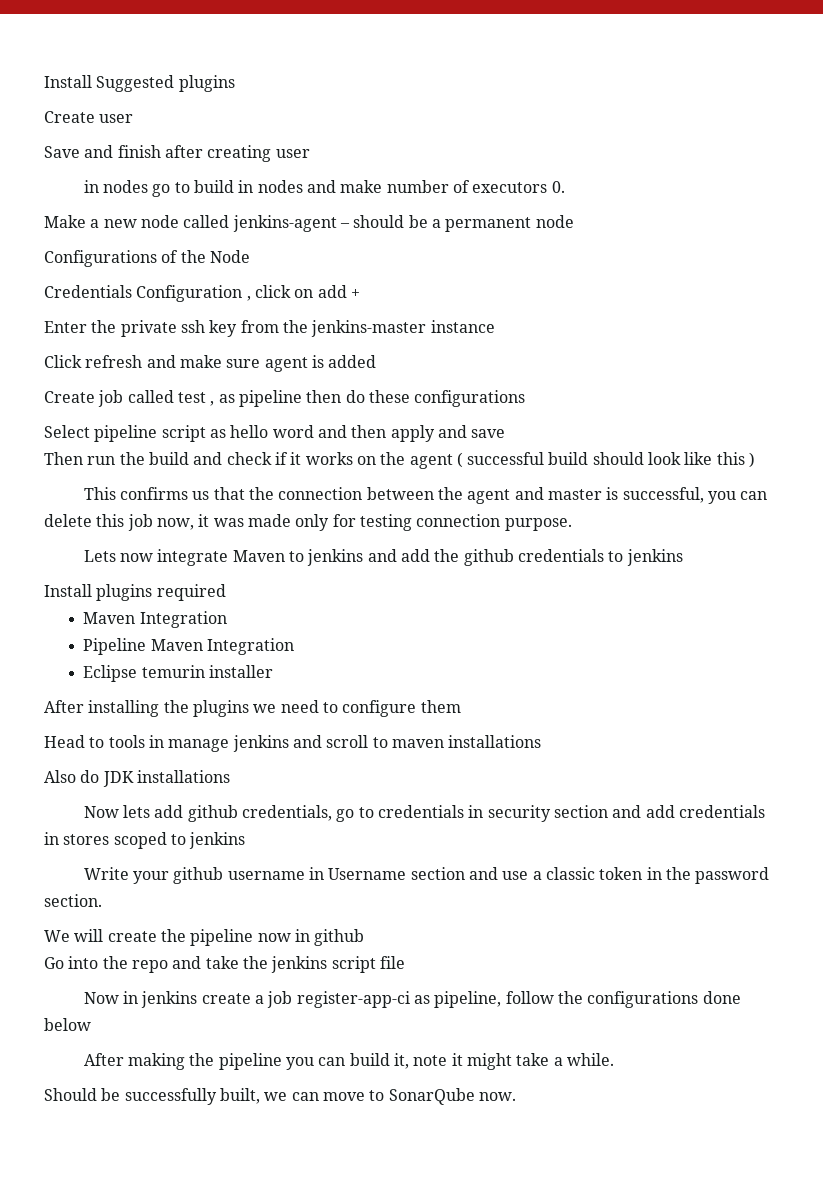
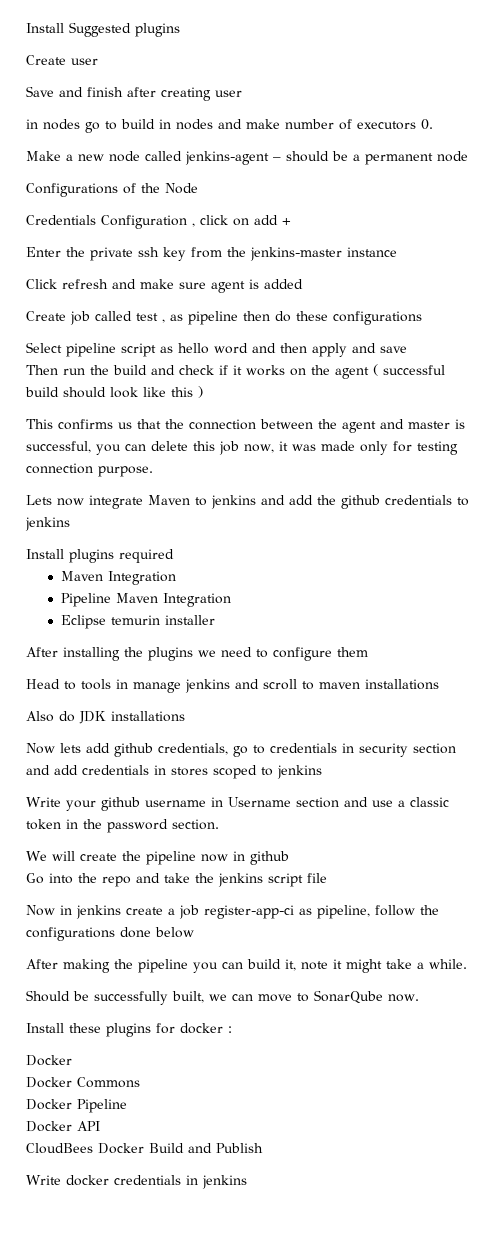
+ Install these plugins for docker :
+ Docker
+ Docker Commons
+ Docker Pipeline
+ Docker API
+ CloudBees Docker Build and Publish
+ Write docker credentials in jenkins

